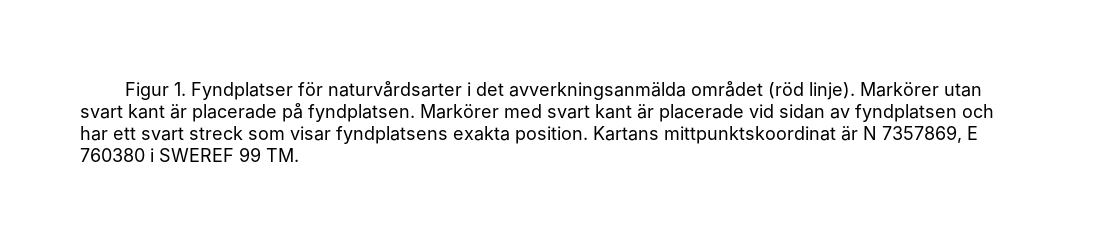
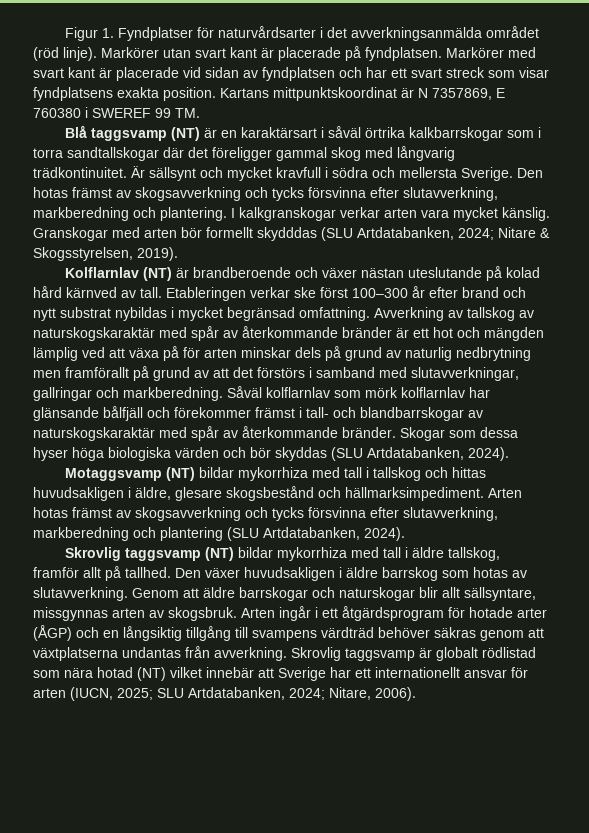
+ Blå taggsvamp (NT) är en karaktärsart i såväl örtrika kalkbarrskogar som i torra sandtallskogar där det föreligger gammal skog med långvarig trädkontinuitet. Är sällsynt och mycket kravfull i södra och mellersta Sverige. Den hotas främst av skogsavverkning och tycks försvinna efter slutavverkning, markberedning och plantering. I kalkgranskogar verkar arten vara mycket känslig. Granskogar med arten bör formellt skydddas (SLU Artdatabanken, 2024; Nitare & Skogsstyrelsen, 2019).
+ Kolflarnlav (NT) är brandberoende och växer nästan uteslutande på kolad hård kärnved av tall. Etableringen verkar ske först 100–300 år efter brand och nytt substrat nybildas i mycket begränsad omfattning. Avverkning av tallskog av naturskogskaraktär med spår av återkommande bränder är ett hot och mängden lämplig ved att växa på för arten minskar dels på grund av naturlig nedbrytning men framförallt på grund av att det förstörs i samband med slutavverkningar, gallringar och markberedning. Såväl kolflarnlav som mörk kolflarnlav har glänsande bålfjäll och förekommer främst i tall- och blandbarrskogar av naturskogskaraktär med spår av återkommande bränder. Skogar som dessa hyser höga biologiska värden och bör skyddas (SLU Artdatabanken, 2024).
+ Motaggsvamp (NT) bildar mykorrhiza med tall i tallskog och hittas huvudsakligen i äldre, glesare skogsbestånd och hällmarksimpediment. Arten hotas främst av skogsavverkning och tycks försvinna efter slutavverkning, markberedning och plantering (SLU Artdatabanken, 2024).
+ Skrovlig taggsvamp (NT) bildar mykorrhiza med tall i äldre tallskog, framför allt på tallhed. Den växer huvudsakligen i äldre barrskog som hotas av slutavverkning. Genom att äldre barrskogar och naturskogar blir allt sällsyntare, missgynnas arten av skogsbruk. Arten ingår i ett åtgärdsprogram för hotade arter (ÅGP) och en långsiktig tillgång till svampens värdträd behöver säkras genom att växtplatserna undantas från avverkning. Skrovlig taggsvamp är globalt rödlistad som nära hotad (NT) vilket innebär att Sverige har ett internationellt ansvar för arten (IUCN, 2025; SLU Artdatabanken, 2024; Nitare, 2006).

